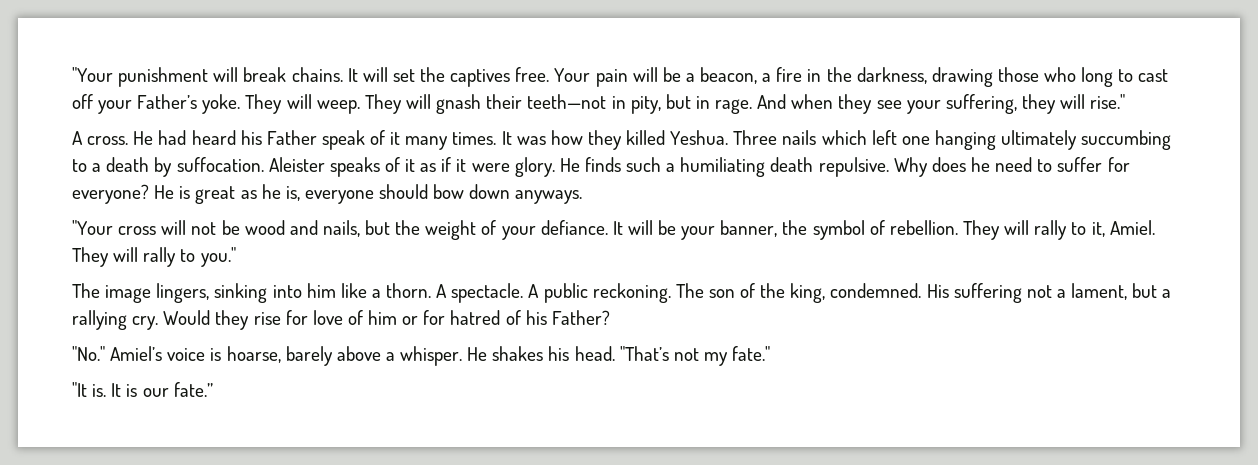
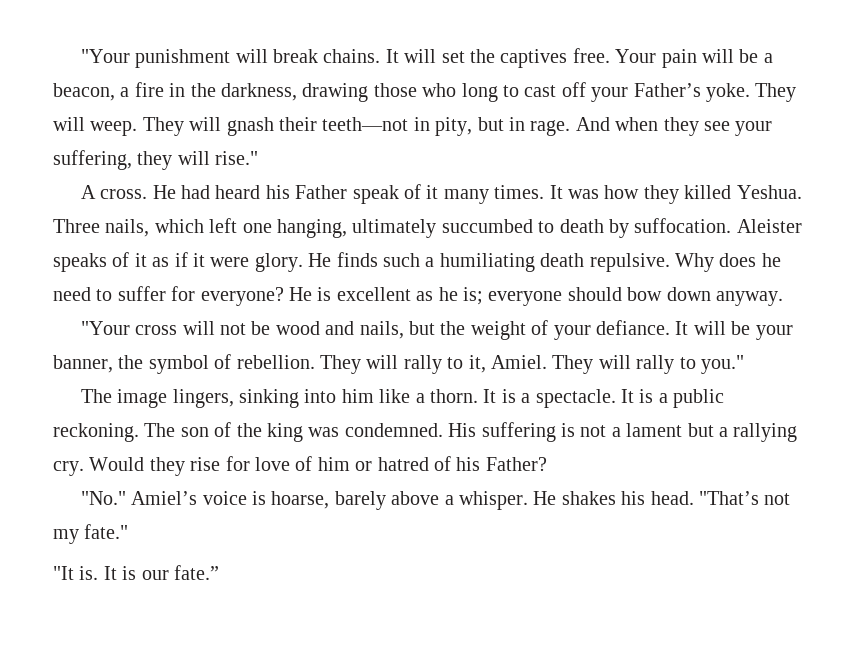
- Three nails which left one hanging ultimately succumbing to a death by suffocation.
+ Three nails, which left one hanging, ultimately succumbed to death by suffocation.
- He is great as he is, everyone should bow down anyways.
+ He is excellent as he is; everyone should bow down anyway.
- A spectacle. A public reckoning.
+ It is a spectacle. It is a public reckoning.
- The son of the king, condemned.
+ The son of the king was condemned.
- His suffering not a lament, but a rallying cry.
+ His suffering is not a lament but a rallying cry.
- Would they rise for love of him or for hatred of his Father?
+ Would they rise for love of him or hatred of his Father?

